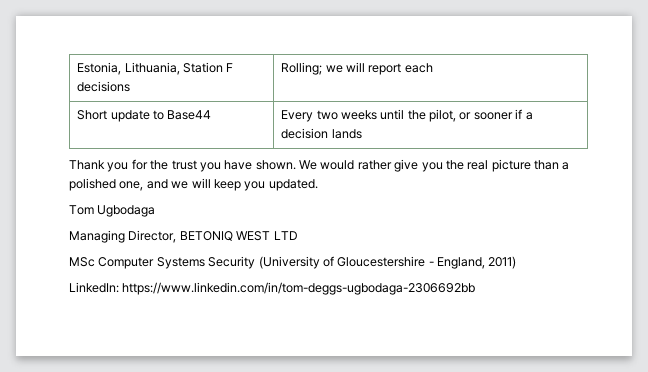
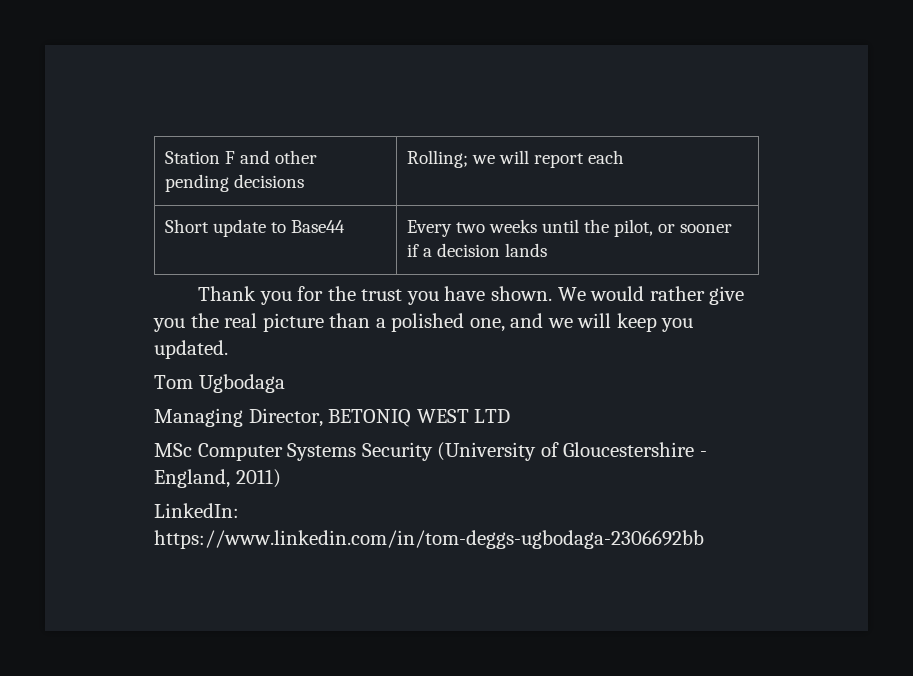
- Estonia, Lithuania, Station F decisions | Rolling; we will report each
+ Station F and other pending decisions | Rolling; we will report each

